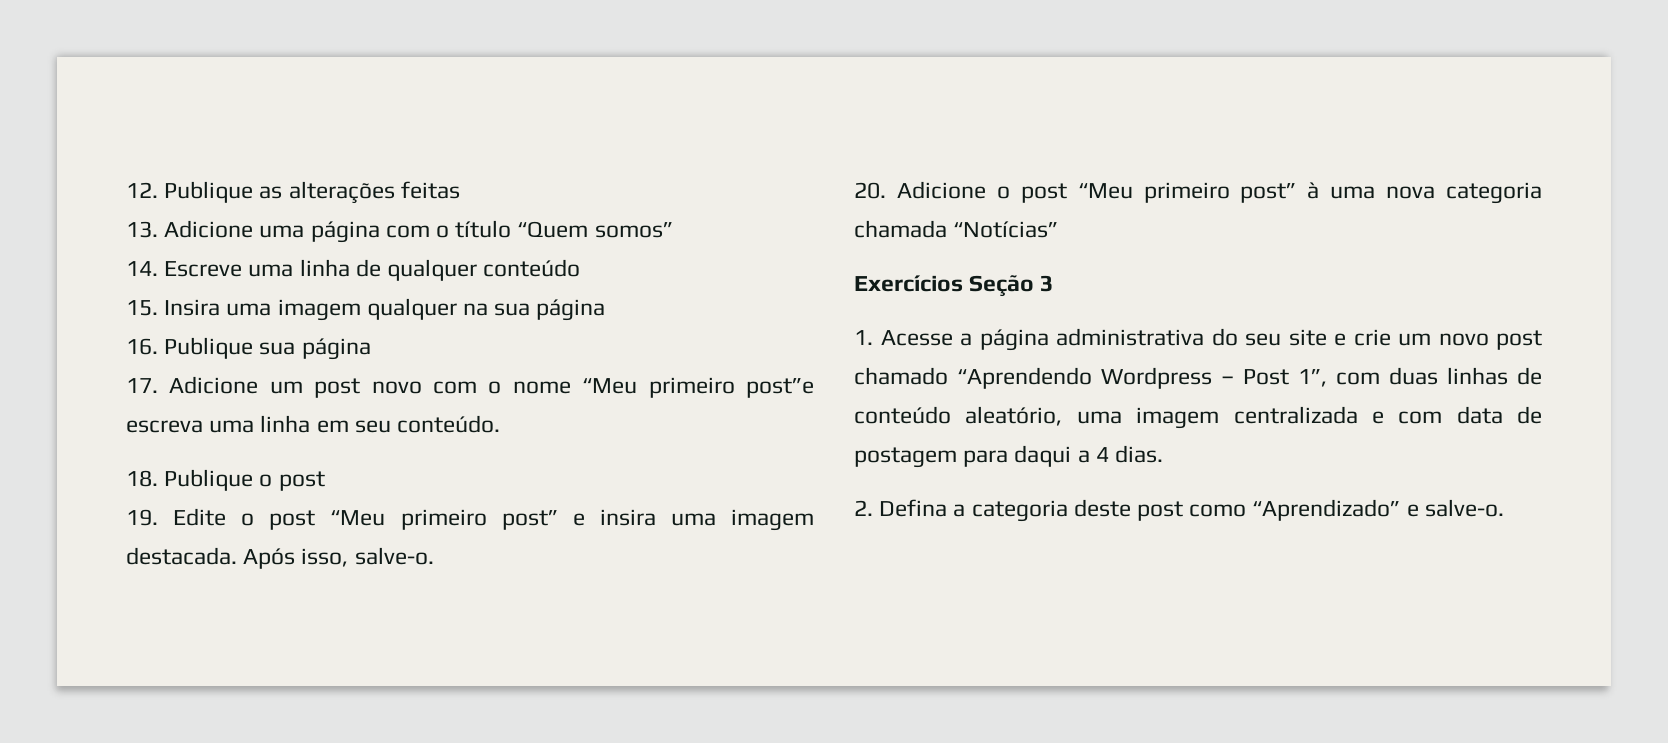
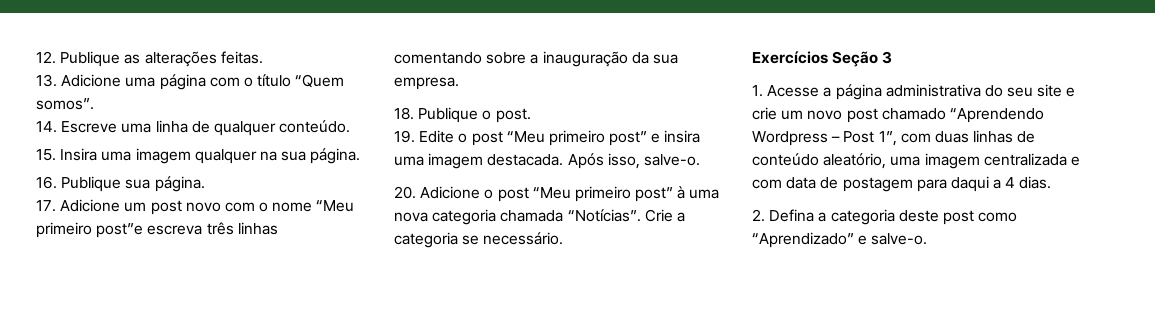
- 12. Publique as alterações feitas
+ 12. Publique as alterações feitas.
- 13. Adicione uma página com o título “Quem somos”
+ 13. Adicione uma página com o título “Quem somos”.
- 14. Escreve uma linha de qualquer conteúdo
+ 14. Escreve uma linha de qualquer conteúdo.
- 15. Insira uma imagem qualquer na sua página
+ 15. Insira uma imagem qualquer na sua página.
- 16. Publique sua página
+ 16. Publique sua página.
- 17. Adicione um post novo com o nome “Meu primeiro post”e escreva uma linha em seu conteúdo.
+ 17. Adicione um post novo com o nome “Meu primeiro post”e escreva três linhas comentando sobre a inauguração da sua empresa.
- 18. Publique o post
+ 18. Publique o post.
- 20. Adicione o post “Meu primeiro post” à uma nova categoria chamada “Notícias”
+ 20. Adicione o post “Meu primeiro post” à uma nova categoria chamada “Notícias”. Crie a categoria se necessário.

